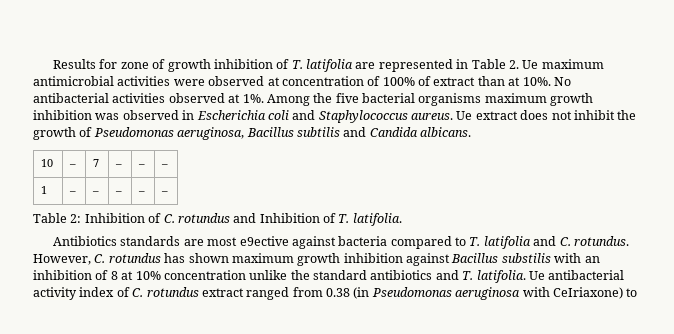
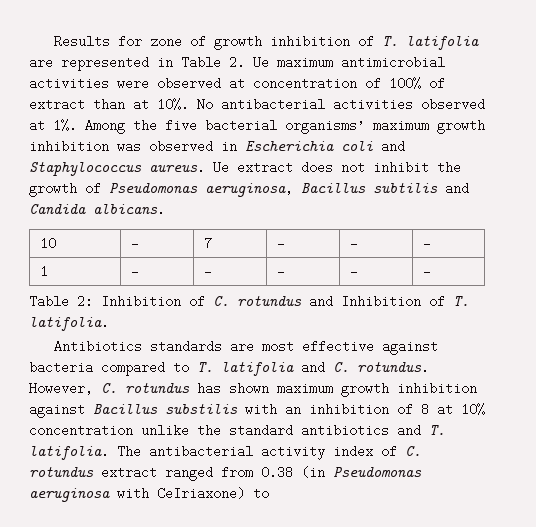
- Among the five bacterial organisms maximum growth inhibition was observed in Escherichia coli and Staphylococcus aureus.
+ Among the five bacterial organisms’ maximum growth inhibition was observed in Escherichia coli and Staphylococcus aureus.
- Antibiotics standards are most e9ective against bacteria compared to T. latifolia and C. rotundus.
+ Antibiotics standards are most effective against bacteria compared to T. latifolia and C. rotundus.
- Ue antibacterial activity index of C. rotundus extract ranged from 0.38 (in Pseudomonas aeruginosa with CeIriaxone) to
+ The antibacterial activity index of C. rotundus extract ranged from 0.38 (in Pseudomonas aeruginosa with CeIriaxone) to

